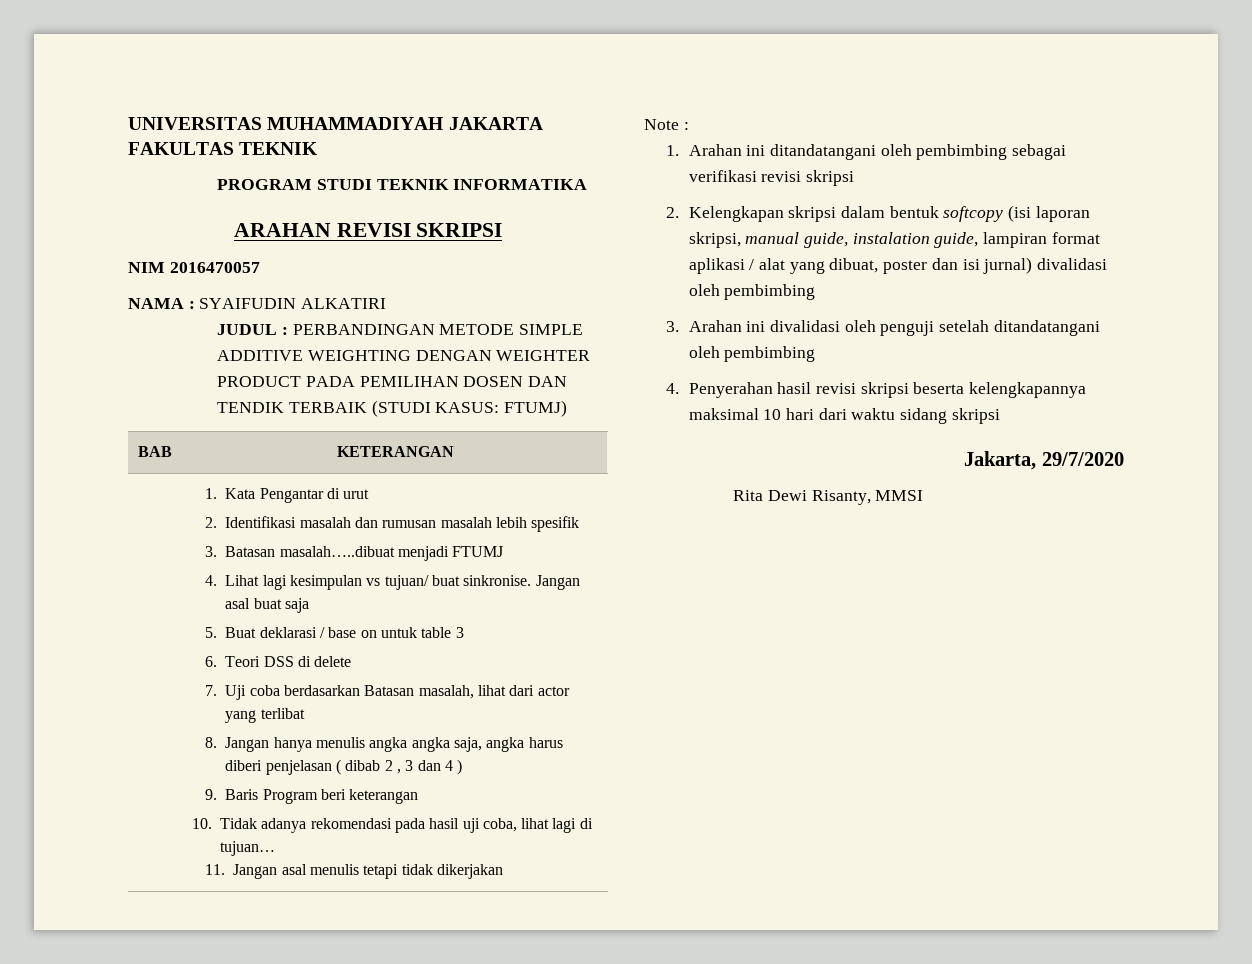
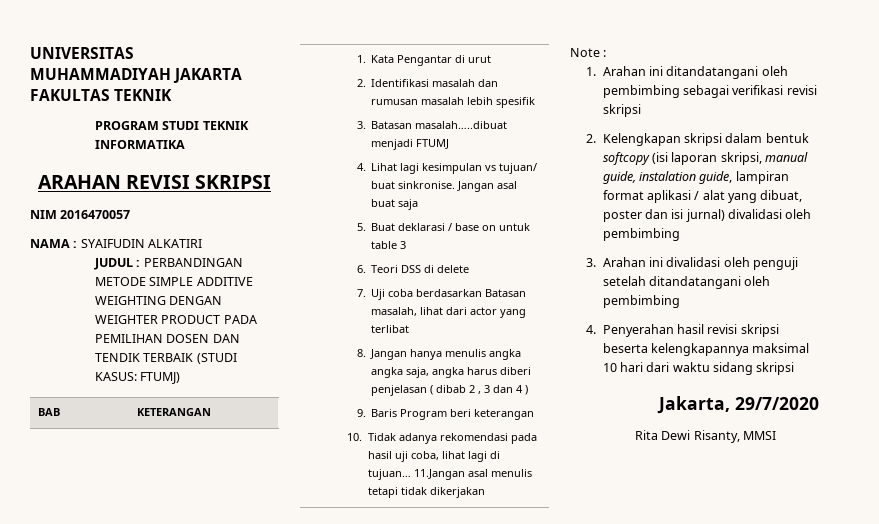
- 10. Tidak adanya rekomendasi pada hasil uji coba, lihat lagi di tujuan…
- 11. Jangan asal menulis tetapi tidak dikerjakan
+ 10. Tidak adanya rekomendasi pada hasil uji coba, lihat lagi di tujuan… 11.Jangan asal menulis tetapi tidak dikerjakan

